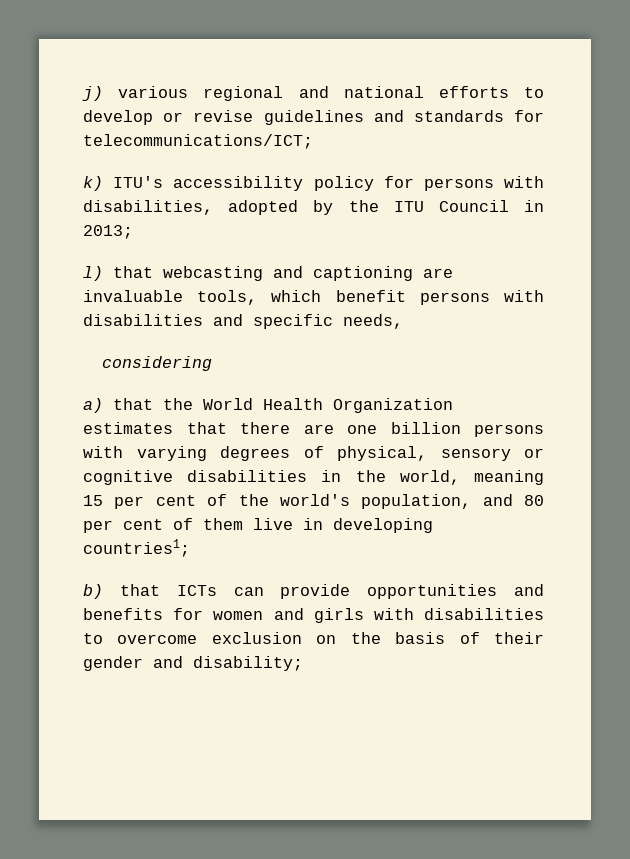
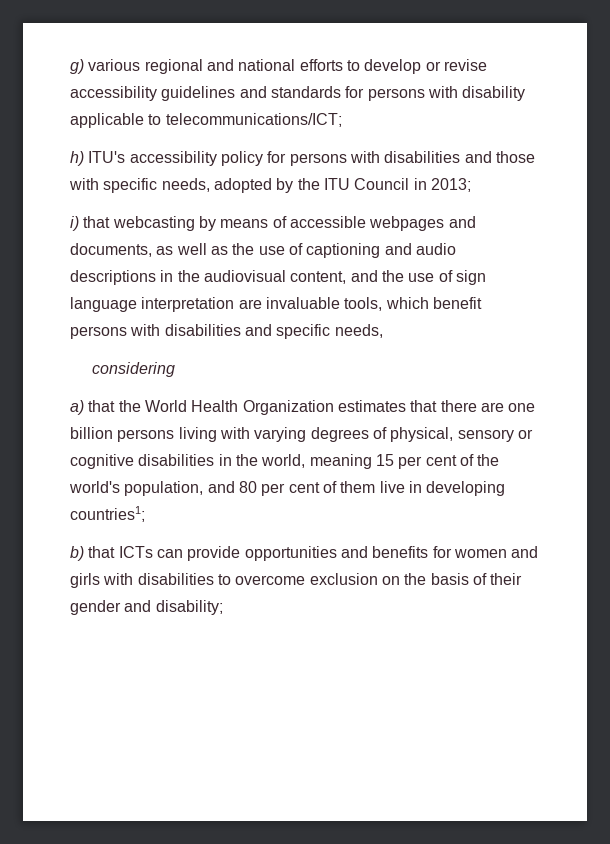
- j) various regional and national efforts to develop or revise guidelines and standards for telecommunications/ICT;
+ g) various regional and national efforts to develop or revise accessibility guidelines and standards for persons with disability applicable to telecommunications/ICT;
- k) ITU's accessibility policy for persons with disabilities, adopted by the ITU Council in 2013;
+ h) ITU's accessibility policy for persons with disabilities and those with specific needs, adopted by the ITU Council in 2013;
- l) that webcasting and captioning are invaluable tools, which benefit persons with disabilities and specific needs,
+ i) that webcasting by means of accessible webpages and documents, as well as the use of captioning and audio descriptions in the audiovisual content, and the use of sign language interpretation are invaluable tools, which benefit persons with disabilities and specific needs,
- a) that the World Health Organization estimates that there are one billion persons with varying degrees of physical, sensory or cognitive disabilities in the world, meaning 15 per cent of the world's population, and 80 per cent of them live in developing countries1;
+ a) that the World Health Organization estimates that there are one billion persons living with varying degrees of physical, sensory or cognitive disabilities in the world, meaning 15 per cent of the world's population, and 80 per cent of them live in developing countries1;

